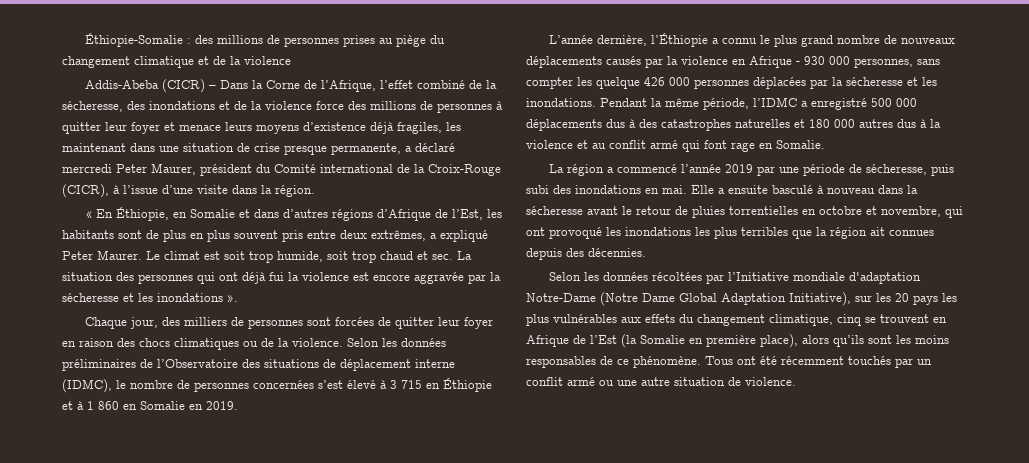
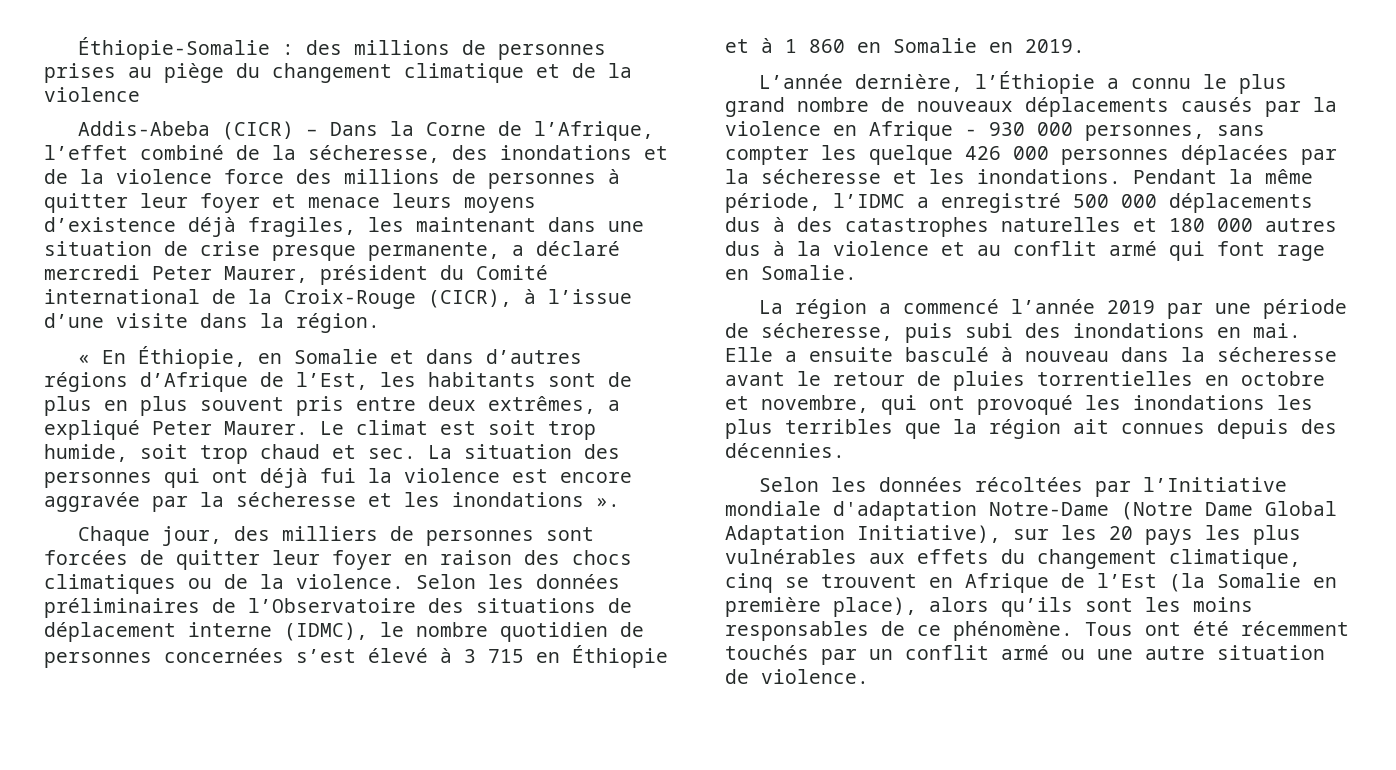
- Selon les données préliminaires de l’Observatoire des situations de déplacement interne (IDMC), le nombre de personnes concernées s’est élevé à 3 715 en Éthiopie et à 1 860 en Somalie en 2019.
+ Selon les données préliminaires de l’Observatoire des situations de déplacement interne (IDMC), le nombre quotidien de personnes concernées s’est élevé à 3 715 en Éthiopie et à 1 860 en Somalie en 2019.

